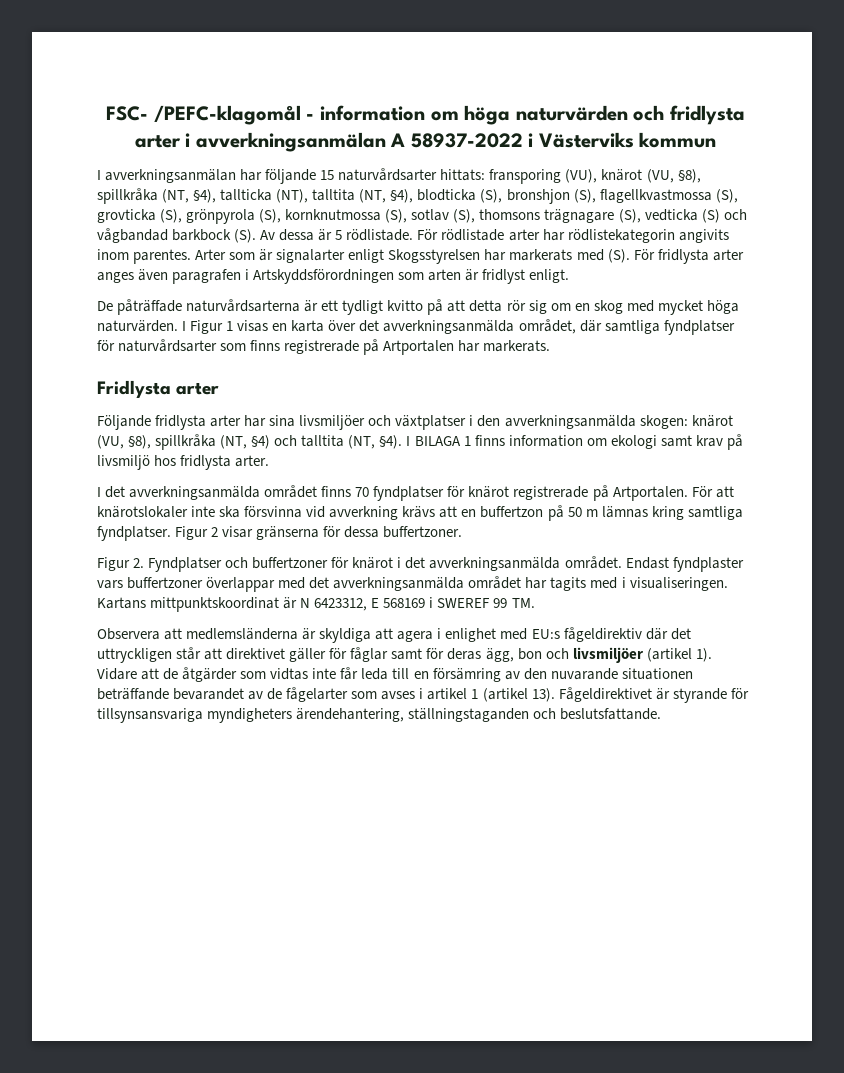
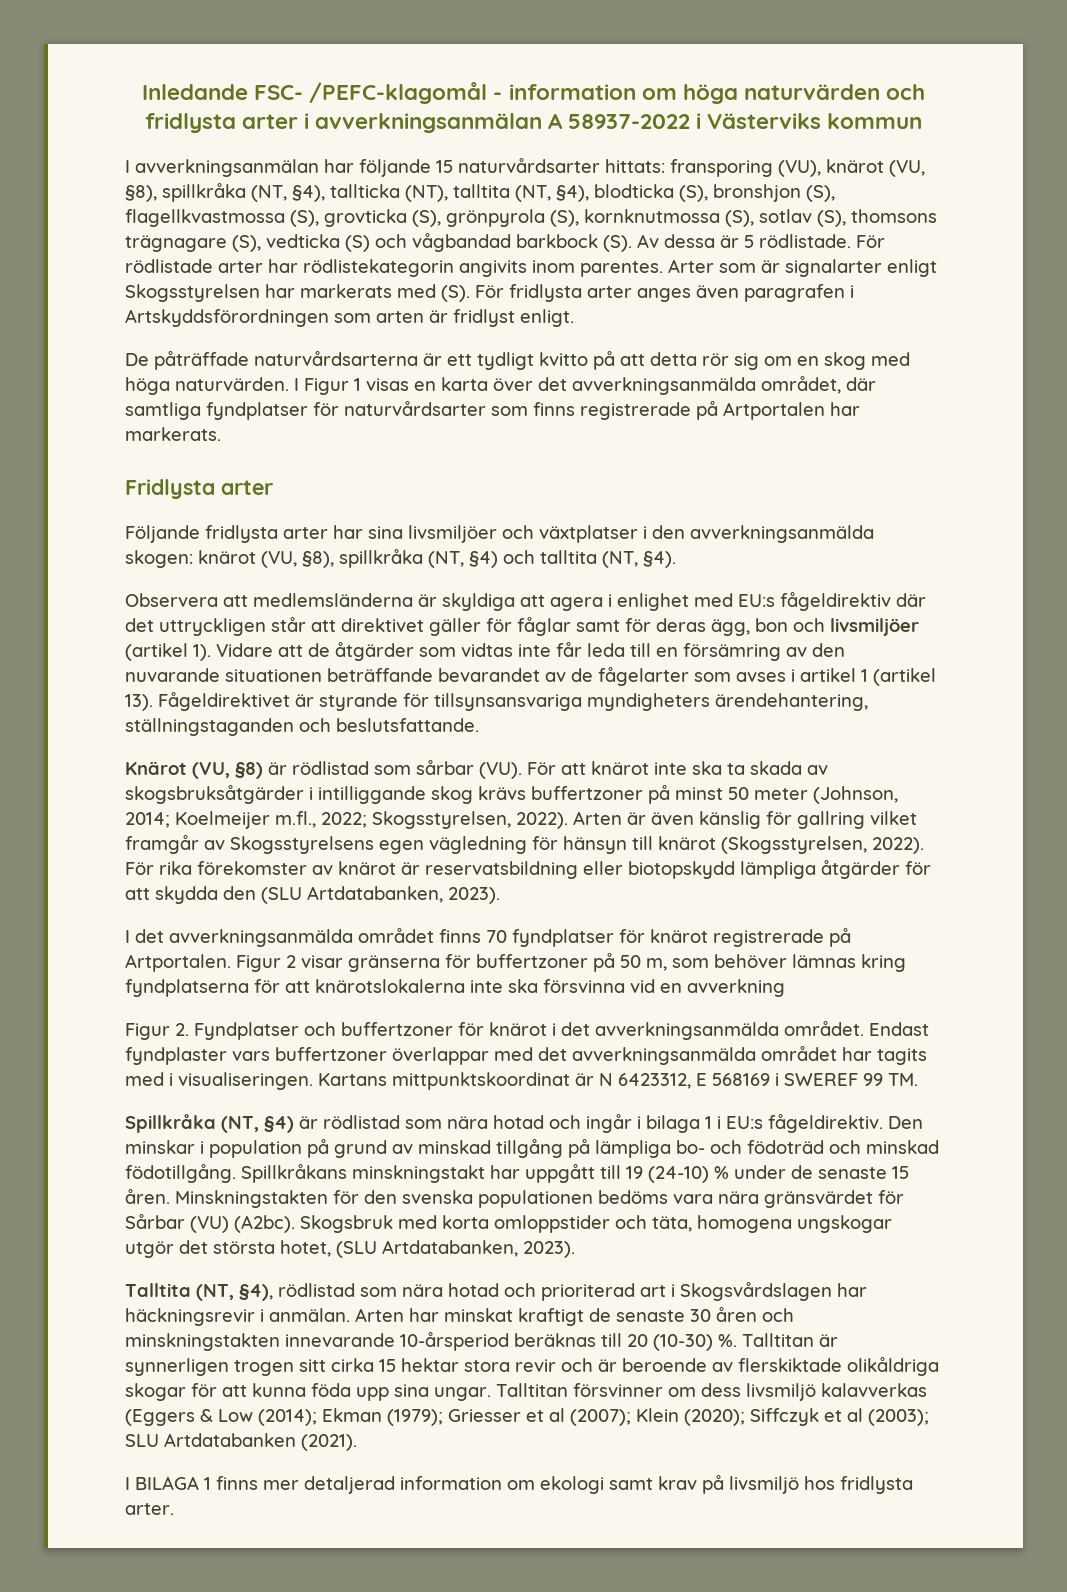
- FSC- /PEFC-klagomål - information om höga naturvärden och fridlysta arter i avverkningsanmälan A 58937-2022 i Västerviks kommun
+ Inledande FSC- /PEFC-klagomål - information om höga naturvärden och fridlysta arter i avverkningsanmälan A 58937-2022 i Västerviks kommun
- De påträffade naturvårdsarterna är ett tydligt kvitto på att detta rör sig om en skog med mycket höga naturvärden.
+ De påträffade naturvårdsarterna är ett tydligt kvitto på att detta rör sig om en skog med höga naturvärden.
- I BILAGA 1 finns information om ekologi samt krav på livsmiljö hos fridlysta arter.
- I det avverkningsanmälda området finns 70 fyndplatser för knärot registrerade på Artportalen. För att knärotslokaler inte ska försvinna vid avverkning krävs att en buffertzon på 50 m lämnas kring samtliga fyndplatser. Figur 2 visar gränserna för dessa buffertzoner.
- Figur 2. Fyndplatser och buffertzoner för knärot i det avverkningsanmälda området. Endast fyndplaster vars buffertzoner överlappar med det avverkningsanmälda området har tagits med i visualiseringen. Kartans mittpunktskoordinat är N 6423312, E 568169 i SWEREF 99 TM.
+ Knärot (VU, §8) är rödlistad som sårbar (VU). För att knärot inte ska ta skada av skogsbruksåtgärder i intilliggande skog krävs buffertzoner på minst 50 meter (Johnson, 2014; Koelmeijer m.fl., 2022; Skogsstyrelsen, 2022). Arten är även känslig för gallring vilket framgår av Skogsstyrelsens egen vägledning för hänsyn till knärot (Skogsstyrelsen, 2022). För rika förekomster av knärot är reservatsbildning eller biotopskydd lämpliga åtgärder för att skydda den (SLU Artdatabanken, 2023).
+ I det avverkningsanmälda området finns 70 fyndplatser för knärot registrerade på Artportalen. Figur 2 visar gränserna för buffertzoner på 50 m, som behöver lämnas kring fyndplatserna för att knärotslokalerna inte ska försvinna vid en avverkning
+ Figur 2. Fyndplatser och buffertzoner för knärot i det avverkningsanmälda området. Endast fyndplaster vars buffertzoner överlappar med det avverkningsanmälda området har tagits med i visualiseringen. Kartans mittpunktskoordinat är N 6423312, E 568169 i SWEREF 99 TM.
+ Spillkråka (NT, §4) är rödlistad som nära hotad och ingår i bilaga 1 i EU:s fågeldirektiv. Den minskar i population på grund av minskad tillgång på lämpliga bo- och födoträd och minskad födotillgång. Spillkråkans minskningstakt har uppgått till 19 (24-10) % under de senaste 15 åren. Minskningstakten för den svenska populationen bedöms vara nära gränsvärdet för Sårbar (VU) (A2bc). Skogsbruk med korta omloppstider och täta, homogena ungskogar utgör det största hotet, (SLU Artdatabanken, 2023).
+ Talltita (NT, §4), rödlistad som nära hotad och prioriterad art i Skogsvårdslagen har häckningsrevir i anmälan. Arten har minskat kraftigt de senaste 30 åren och minskningstakten innevarande 10-årsperiod beräknas till 20 (10-30) %. Talltitan är synnerligen trogen sitt cirka 15 hektar stora revir och är beroende av flerskiktade olikåldriga skogar för att kunna föda upp sina ungar. Talltitan försvinner om dess livsmiljö kalavverkas (Eggers & Low (2014); Ekman (1979); Griesser et al (2007); Klein (2020); Siffczyk et al (2003); SLU Artdatabanken (2021).
+ I BILAGA 1 finns mer detaljerad information om ekologi samt krav på livsmiljö hos fridlysta arter.

